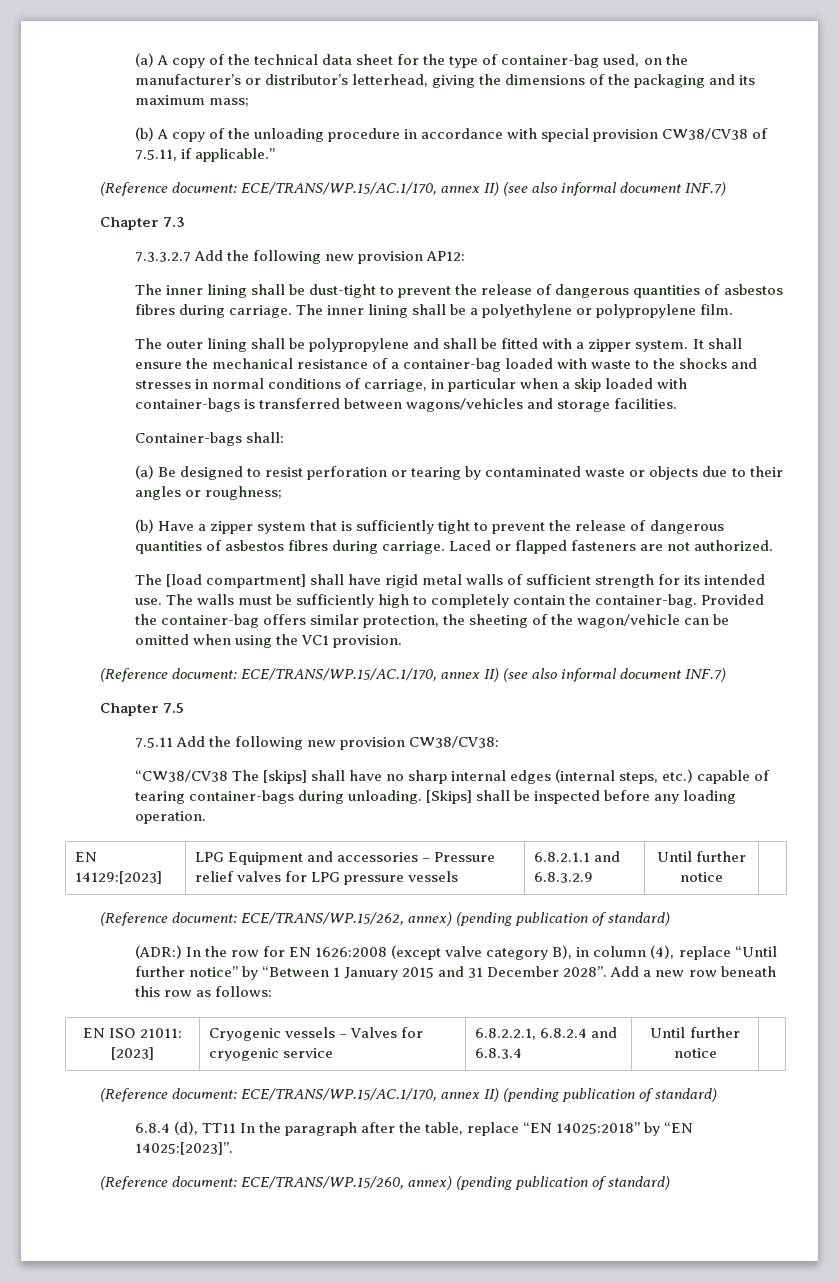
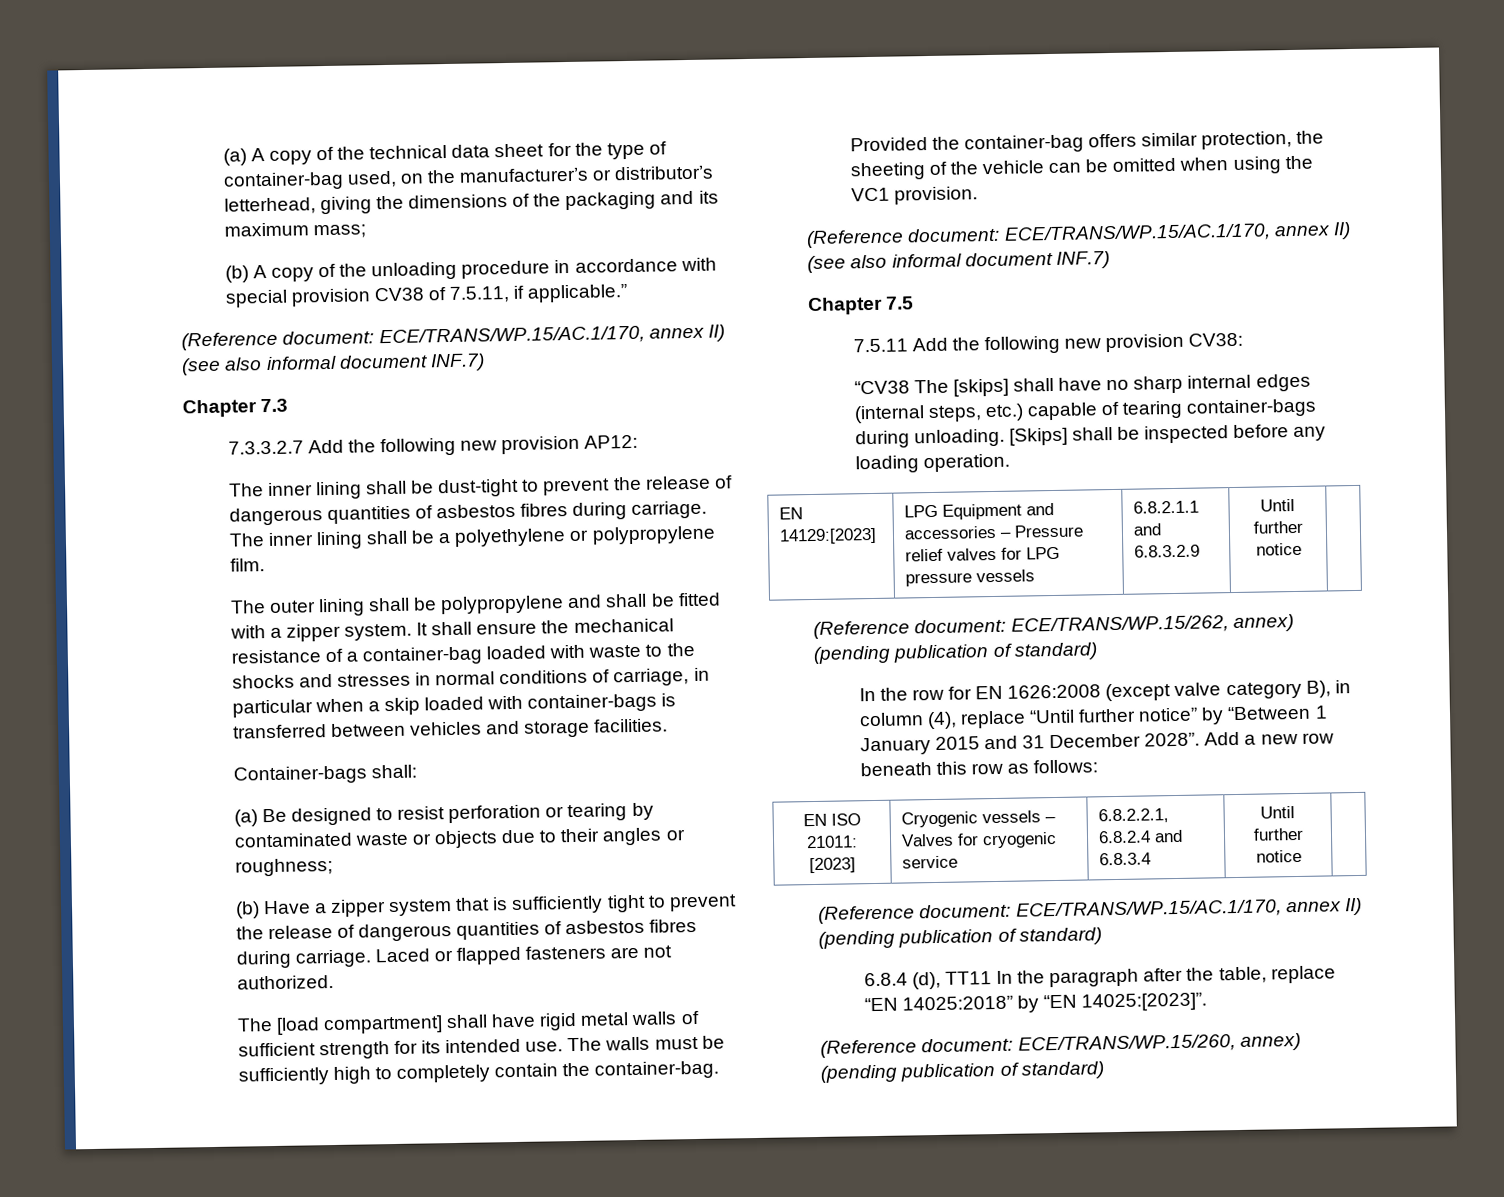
- (b) A copy of the unloading procedure in accordance with special provision CW38/CV38 of 7.5.11, if applicable.”
+ (b) A copy of the unloading procedure in accordance with special provision CV38 of 7.5.11, if applicable.”
- It shall ensure the mechanical resistance of a container-bag loaded with waste to the shocks and stresses in normal conditions of carriage, in particular when a skip loaded with container-bags is transferred between wagons/vehicles and storage facilities.
+ It shall ensure the mechanical resistance of a container-bag loaded with waste to the shocks and stresses in normal conditions of carriage, in particular when a skip loaded with container-bags is transferred between vehicles and storage facilities.
- Provided the container-bag offers similar protection, the sheeting of the wagon/vehicle can be omitted when using the VC1 provision.
+ Provided the container-bag offers similar protection, the sheeting of the vehicle can be omitted when using the VC1 provision.
- 7.5.11 Add the following new provision CW38/CV38:
- “CW38/CV38 The [skips] shall have no sharp internal edges (internal steps, etc.) capable of tearing container-bags during unloading.
+ 7.5.11 Add the following new provision CV38:
+ “CV38 The [skips] shall have no sharp internal edges (internal steps, etc.) capable of tearing container-bags during unloading.
- (ADR:) In the row for EN 1626:2008 (except valve category B), in column (4), replace “Until further notice” by “Between 1 January 2015 and 31 December 2028”.
+ In the row for EN 1626:2008 (except valve category B), in column (4), replace “Until further notice” by “Between 1 January 2015 and 31 December 2028”.

